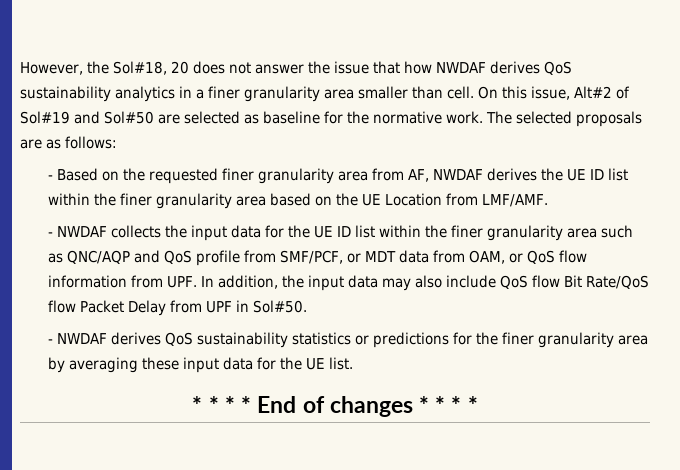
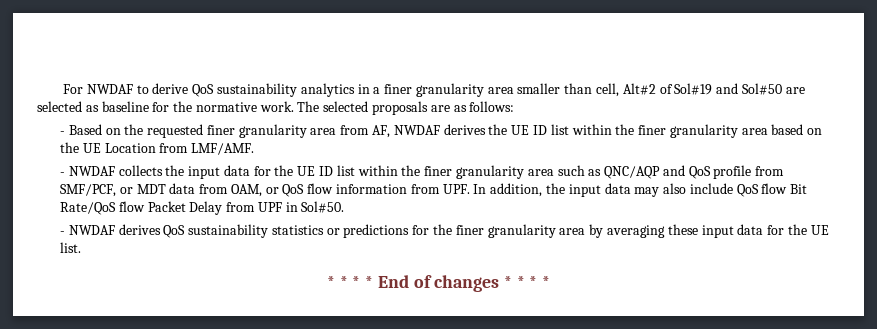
- However, the Sol#18, 20 does not answer the issue that how NWDAF derives QoS sustainability analytics in a finer granularity area smaller than cell. On this issue, Alt#2 of Sol#19 and Sol#50 are selected as baseline for the normative work.
+ For NWDAF to derive QoS sustainability analytics in a finer granularity area smaller than cell, Alt#2 of Sol#19 and Sol#50 are selected as baseline for the normative work.

